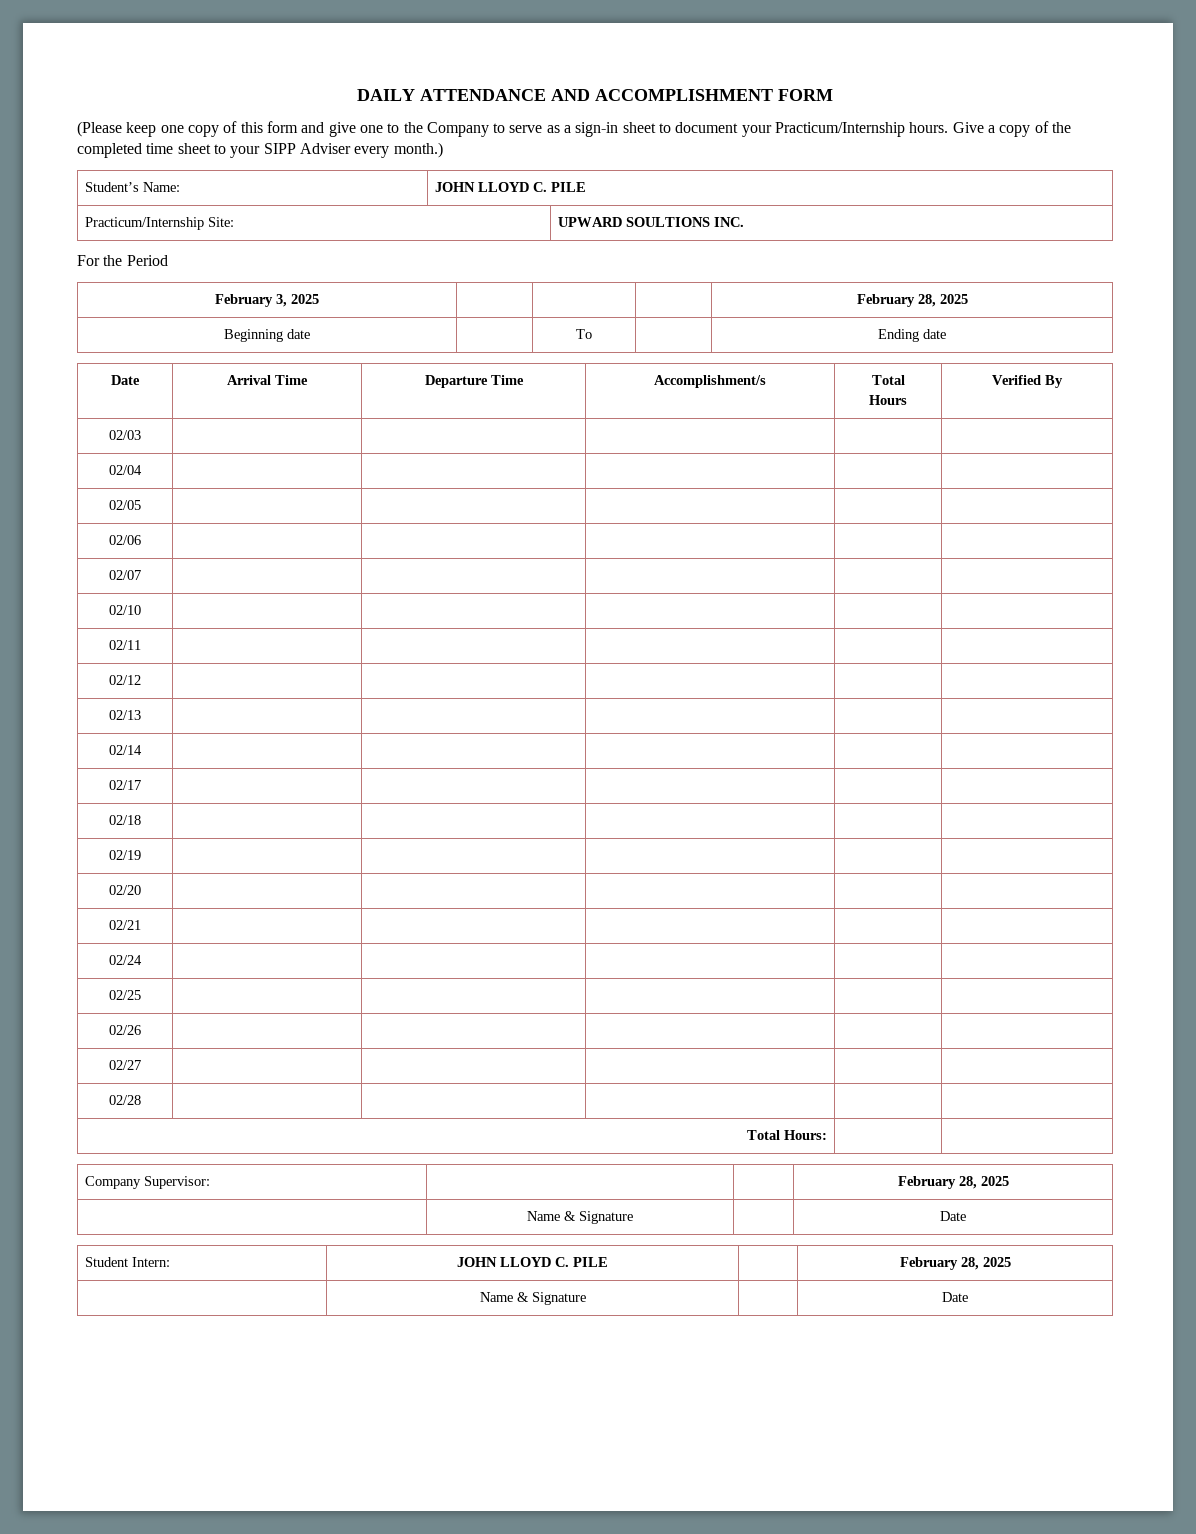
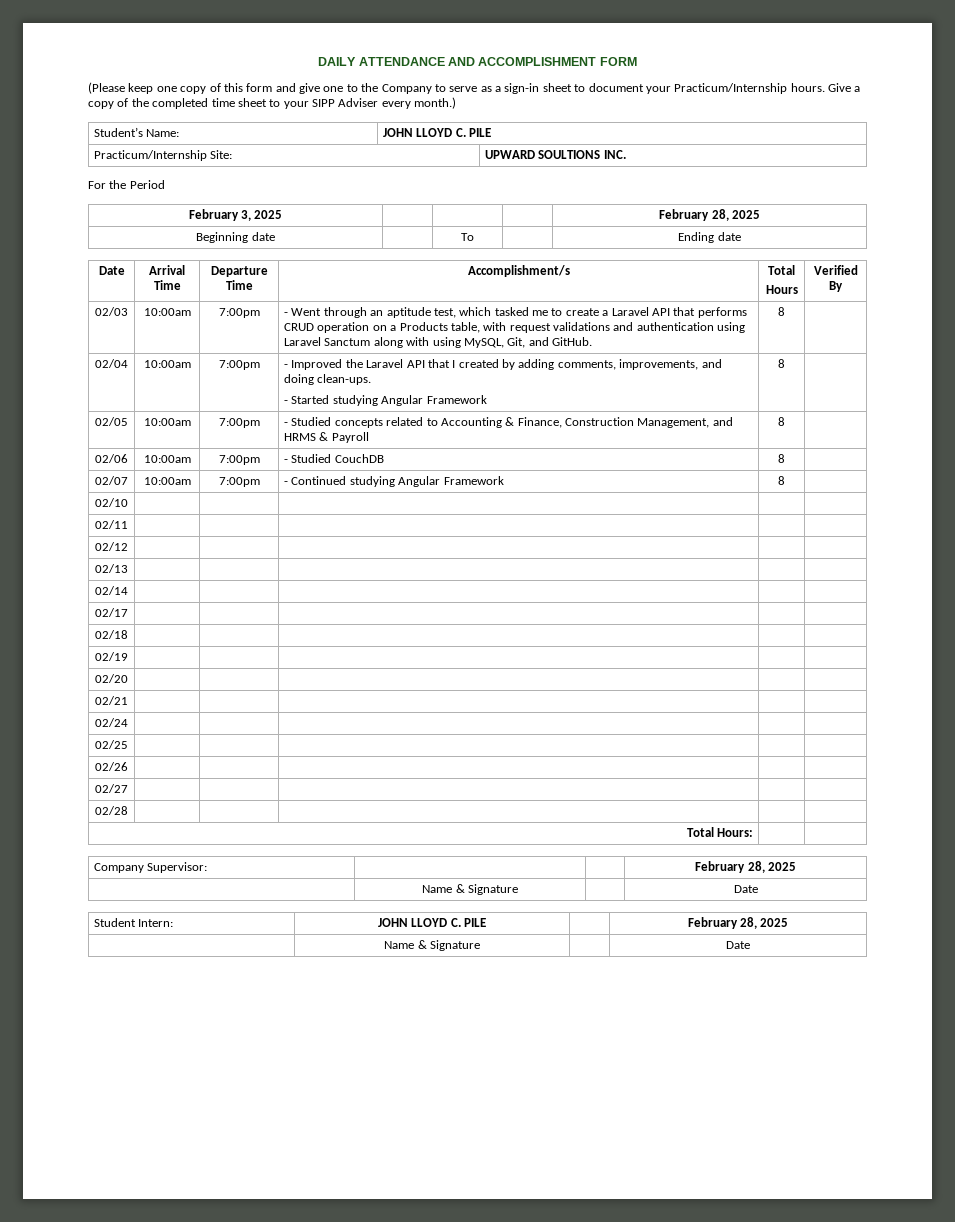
- 02/04 | | | | |
- 02/05 | | | | |
- 02/06 | | | | |
- 02/07 | | | | |
+ 10:00am | 7:00pm | - Went through an aptitude test, which tasked me to create a Laravel API that performs CRUD operation on a Products table, with request validations and authentication using Laravel Sanctum along with using MySQL, Git, and GitHub. | 8 |
+ 02/04 | 10:00am | 7:00pm | - Improved the Laravel API that I created by adding comments, improvements, and doing clean-ups.
+ - Started studying Angular Framework | 8 |
+ 02/05 | 10:00am | 7:00pm | - Studied concepts related to Accounting & Finance, Construction Management, and HRMS & Payroll | 8 |
+ 02/06 | 10:00am | 7:00pm | - Studied CouchDB | 8 |
+ 02/07 | 10:00am | 7:00pm | - Continued studying Angular Framework | 8 |

